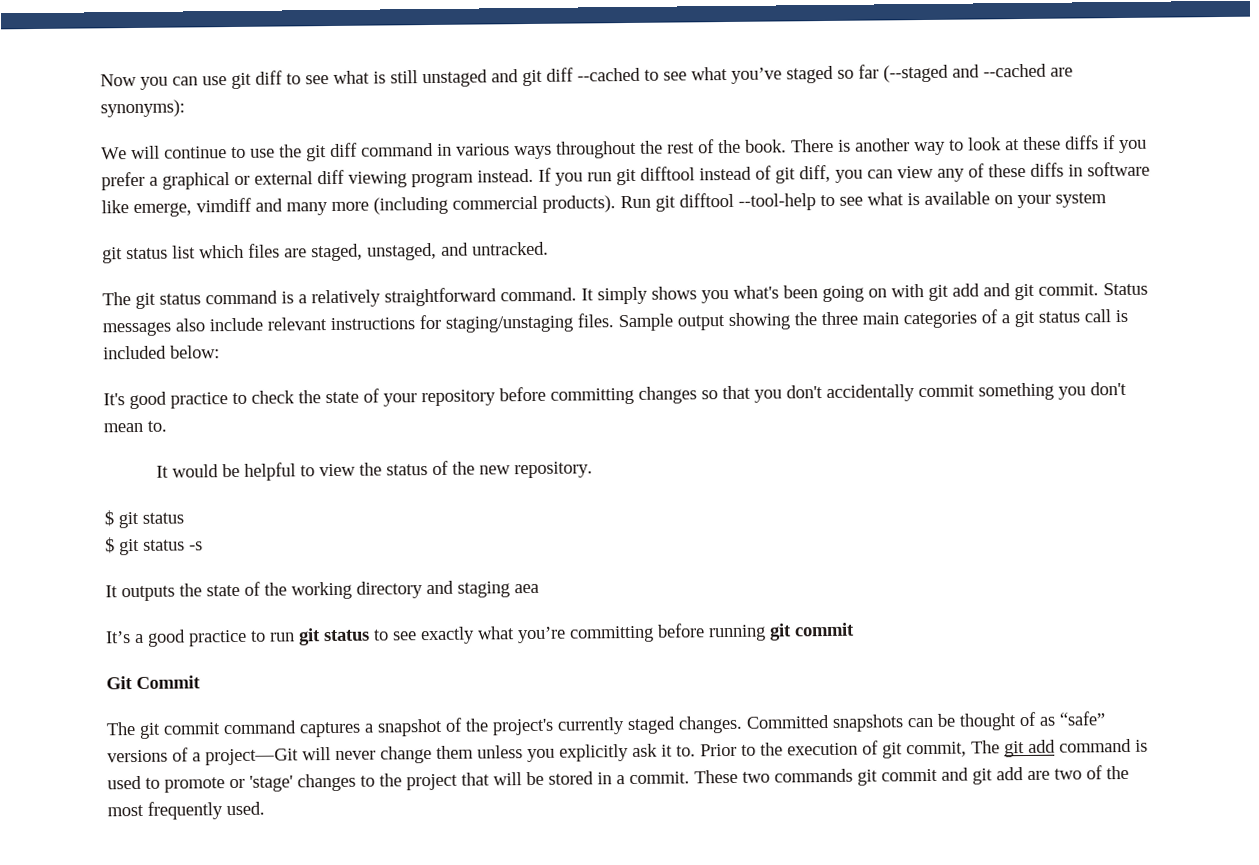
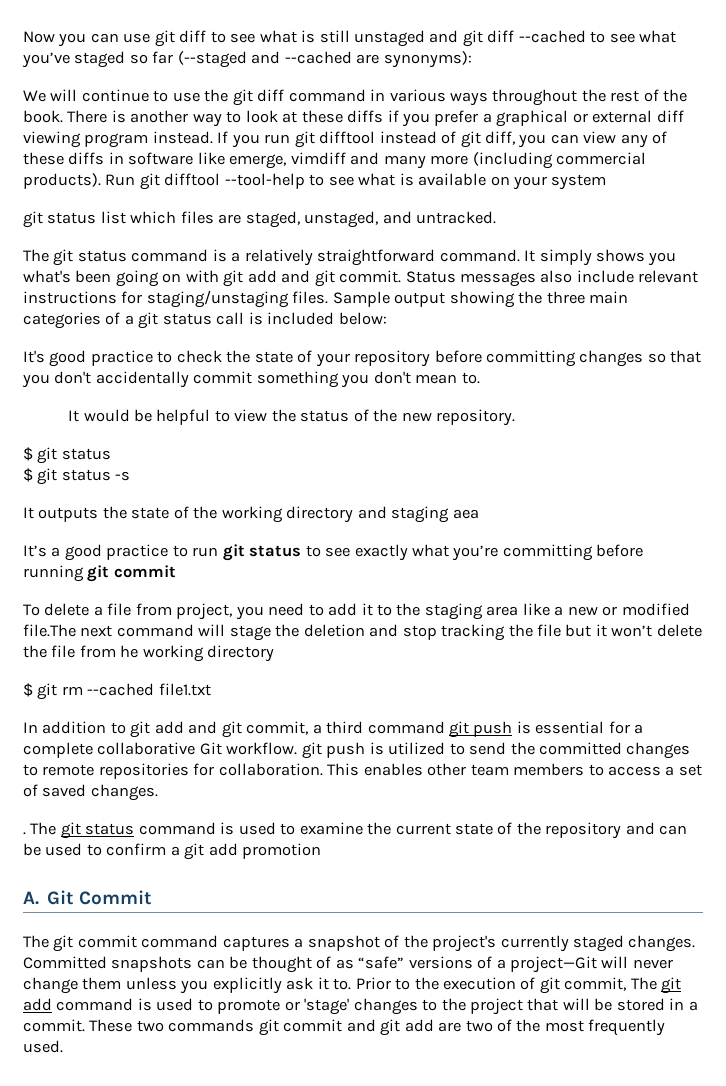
- Git Commit
+ To delete a file from project, you need to add it to the staging area like a new or modified file.The next command will stage the deletion and stop tracking the file but it won’t delete the file from he working directory
+ $ git rm --cached file1.txt
+ In addition to git add and git commit, a third command git push is essential for a complete collaborative Git workflow. git push is utilized to send the committed changes to remote repositories for collaboration. This enables other team members to access a set of saved changes.
+ . The git status command is used to examine the current state of the repository and can be used to confirm a git add promotion
+ A. Git Commit

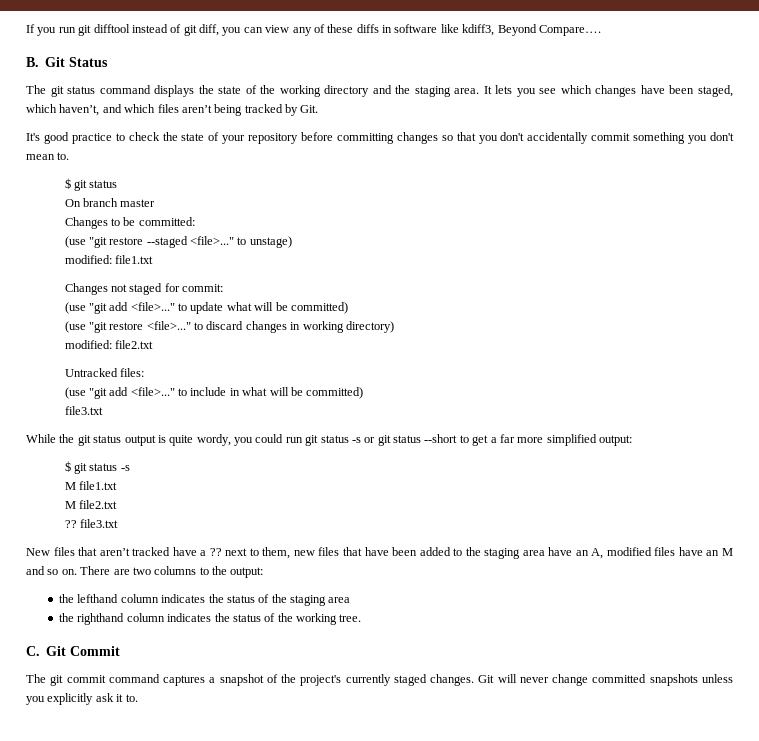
- Now you can use git diff to see what is still unstaged and git diff --cached to see what you’ve staged so far (--staged and --cached are synonyms):
- We will continue to use the git diff command in various ways throughout the rest of the book. There is another way to look at these diffs if you prefer a graphical or external diff viewing program instead. If you run git difftool instead of git diff, you can view any of these diffs in software like emerge, vimdiff and many more (including commercial products). Run git difftool --tool-help to see what is available on your system
- git status list which files are staged, unstaged, and untracked.
- The git status command is a relatively straightforward command. It simply shows you what's been going on with git add and git commit. Status messages also include relevant instructions for staging/unstaging files. Sample output showing the three main categories of a git status call is included below:
+ If you run git difftool instead of git diff, you can view any of these diffs in software like kdiff3, Beyond Compare….
+ B. Git Status
+ The git status command displays the state of the working directory and the staging area. It lets you see which changes have been staged, which haven’t, and which files aren’t being tracked by Git.
  It's good practice to check the state of your repository before committing changes so that you don't accidentally commit something you don't mean to.
- It would be helpful to view the status of the new repository.
  $ git status
+ On branch master
+ Changes to be committed:
+ (use "git restore --staged <file>..." to unstage)
+ modified: file1.txt
+ Changes not staged for commit:
+ (use "git add <file>..." to update what will be committed)
+ (use "git restore <file>..." to discard changes in working directory)
+ modified: file2.txt
+ Untracked files:
+ (use "git add <file>..." to include in what will be committed)
+ file3.txt
+ While the git status output is quite wordy, you could run git status -s or git status --short to get a far more simplified output:
  $ git status -s
- It outputs the state of the working directory and staging aea
- It’s a good practice to run git status to see exactly what you’re committing before running git commit
- To delete a file from project, you need to add it to the staging area like a new or modified file.The next command will stage the deletion and stop tracking the file but it won’t delete the file from he working directory
- $ git rm --cached file1.txt
- In addition to git add and git commit, a third command git push is essential for a complete collaborative Git workflow. git push is utilized to send the committed changes to remote repositories for collaboration. This enables other team members to access a set of saved changes.
- . The git status command is used to examine the current state of the repository and can be used to confirm a git add promotion
- A. Git Commit
+ M file1.txt
+ M file2.txt
+ ?? file3.txt
+ New files that aren’t tracked have a ?? next to them, new files that have been added to the staging area have an A, modified files have an M and so on. There are two columns to the output:
+ the lefthand column indicates the status of the staging area
+ the righthand column indicates the status of the working tree.
+ C. Git Commit
- Committed snapshots can be thought of as “safe” versions of a project—Git will never change them unless you explicitly ask it to. Prior to the execution of git commit, The git add command is used to promote or 'stage' changes to the project that will be stored in a commit. These two commands git commit and git add are two of the most frequently used.
+ Git will never change committed snapshots unless you explicitly ask it to.

